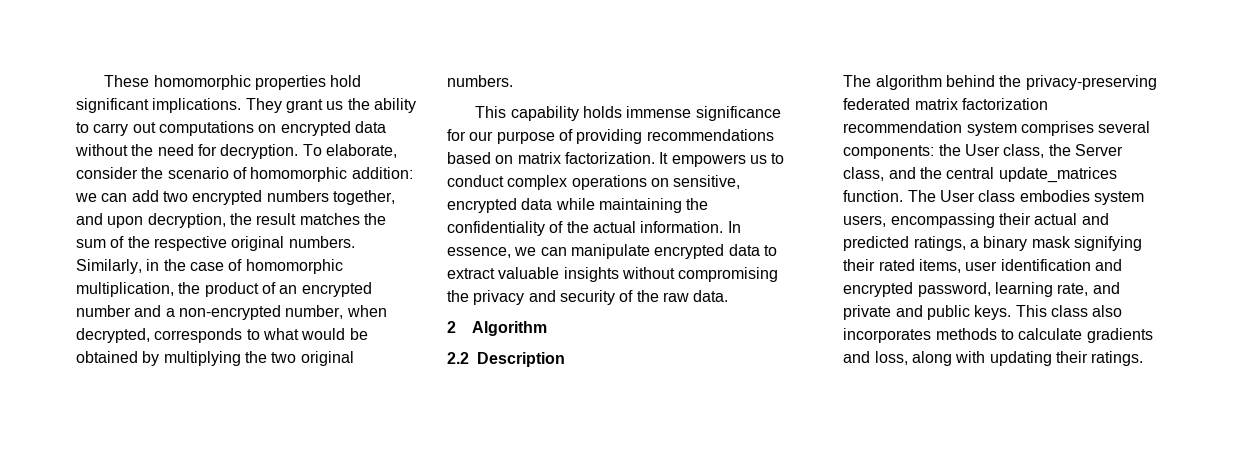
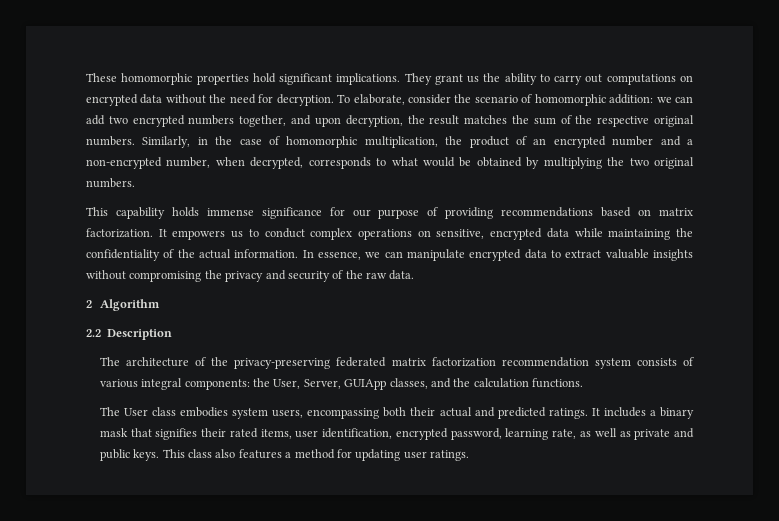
- The algorithm behind the privacy-preserving federated matrix factorization recommendation system comprises several components: the User class, the Server class, and the central update_matrices function. The User class embodies system users, encompassing their actual and predicted ratings, a binary mask signifying their rated items, user identification and encrypted password, learning rate, and private and public keys.
+ The architecture of the privacy-preserving federated matrix factorization recommendation system consists of various integral components: the User, Server, GUIApp classes, and the calculation functions.
+ The User class embodies system users, encompassing both their actual and predicted ratings. It includes a binary mask that signifies their rated items, user identification, encrypted password, learning rate, as well as private and public keys.
- This class also incorporates methods to calculate gradients and loss, along with updating their ratings.
+ This class also features a method for updating user ratings.

